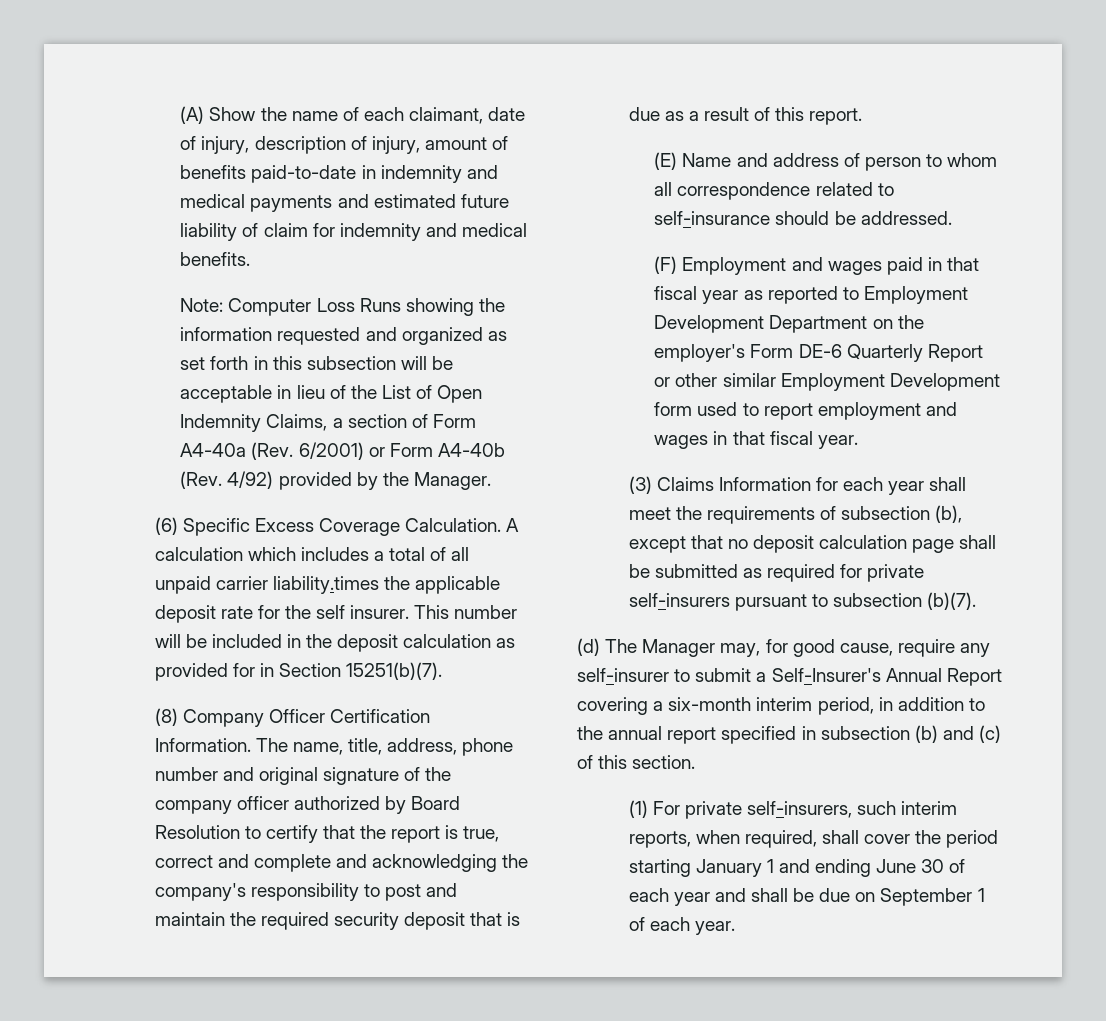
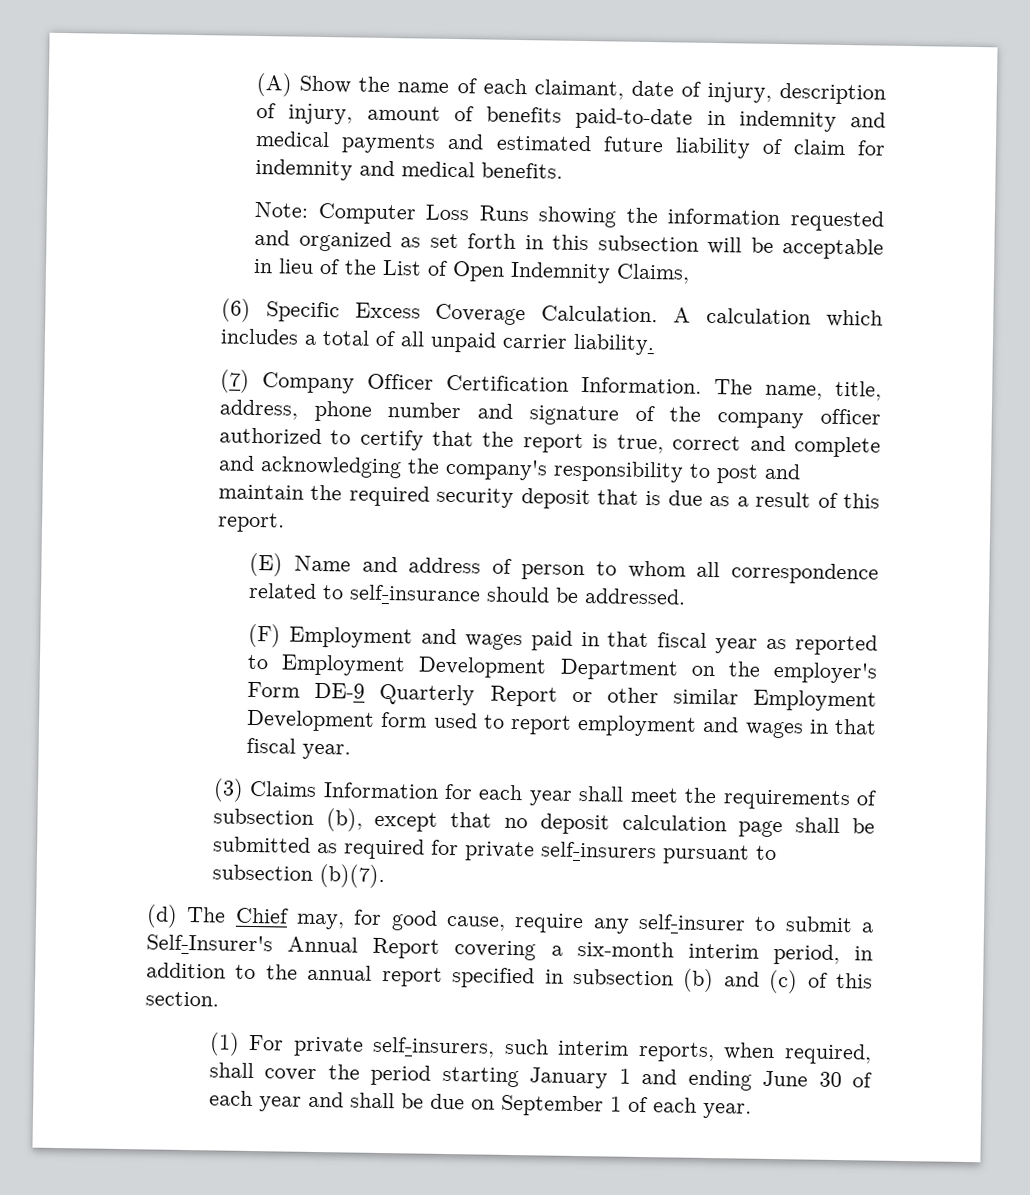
- Note: Computer Loss Runs showing the information requested and organized as set forth in this subsection will be acceptable in lieu of the List of Open Indemnity Claims, a section of Form A4-40a (Rev. 6/2001) or Form A4-40b (Rev. 4/92) provided by the Manager.
+ Note: Computer Loss Runs showing the information requested and organized as set forth in this subsection will be acceptable in lieu of the List of Open Indemnity Claims,
- A calculation which includes a total of all unpaid carrier liability.times the applicable deposit rate for the self insurer. This number will be included in the deposit calculation as provided for in Section 15251(b)(7).
- (8) Company Officer Certification Information.
+ A calculation which includes a total of all unpaid carrier liability.
+ (7) Company Officer Certification Information.
- The name, title, address, phone number and original signature of the company officer authorized by Board Resolution to certify that the report is true, correct and complete and acknowledging the company's responsibility to post and maintain the required security deposit that is due as a result of this report.
+ The name, title, address, phone number and signature of the company officer authorized to certify that the report is true, correct and complete and acknowledging the company's responsibility to post and maintain the required security deposit that is due as a result of this report.
- (F) Employment and wages paid in that fiscal year as reported to Employment Development Department on the employer's Form DE-6 Quarterly Report or other similar Employment Development form used to report employment and wages in that fiscal year.
+ (F) Employment and wages paid in that fiscal year as reported to Employment Development Department on the employer's Form DE-9 Quarterly Report or other similar Employment Development form used to report employment and wages in that fiscal year.
- (d) The Manager may, for good cause, require any self-insurer to submit a Self-Insurer's Annual Report covering a six-month interim period, in addition to the annual report specified in subsection (b) and (c) of this section.
+ (d) The Chief may, for good cause, require any self-insurer to submit a Self-Insurer's Annual Report covering a six-month interim period, in addition to the annual report specified in subsection (b) and (c) of this section.

